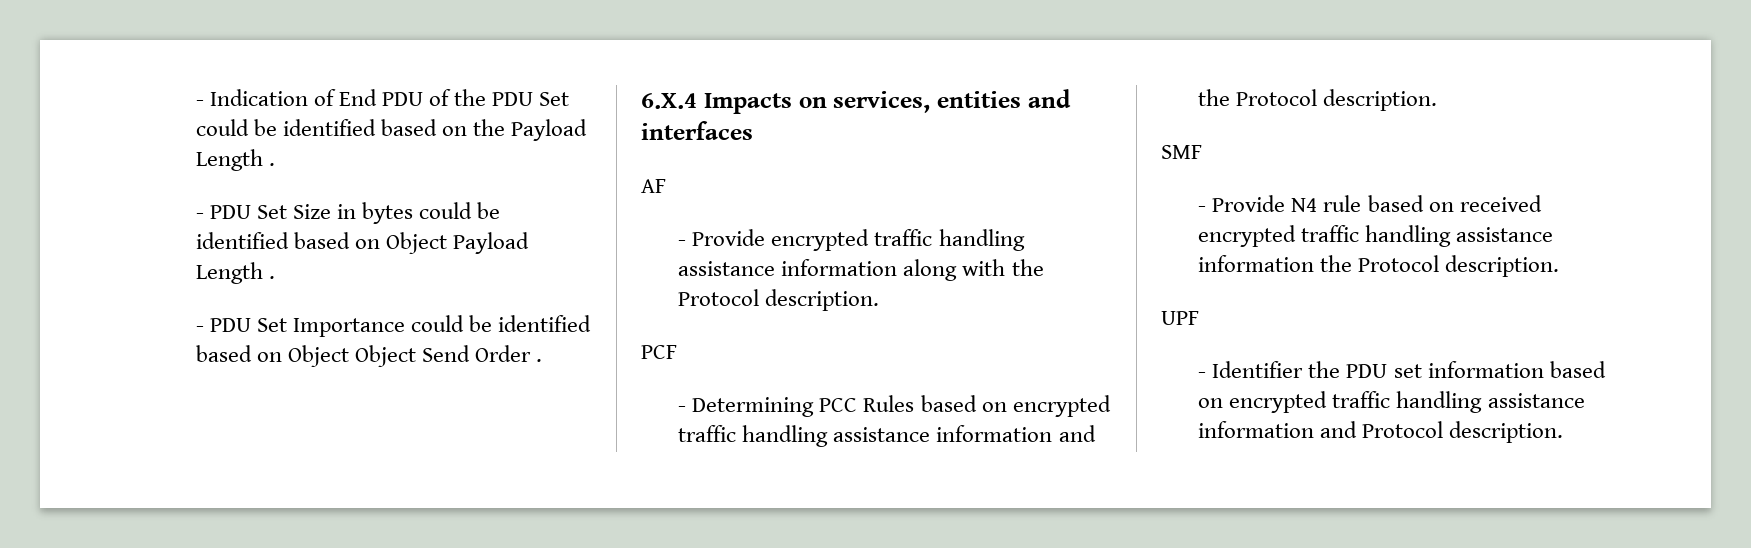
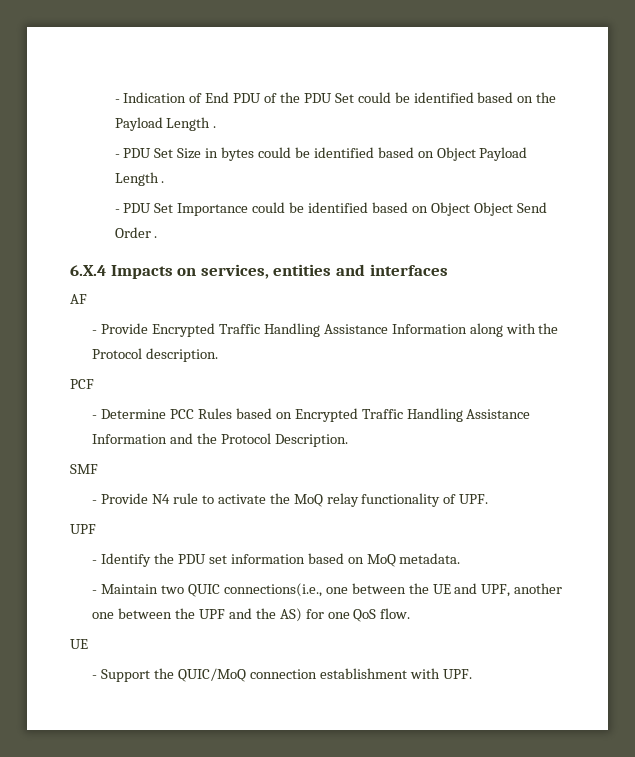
- - Provide encrypted traffic handling assistance information along with the Protocol description.
+ - Provide Encrypted Traffic Handling Assistance Information along with the Protocol description.
- - Determining PCC Rules based on encrypted traffic handling assistance information and the Protocol description.
+ - Determine PCC Rules based on Encrypted Traffic Handling Assistance Information and the Protocol Description.
- - Provide N4 rule based on received encrypted traffic handling assistance information the Protocol description.
+ - Provide N4 rule to activate the MoQ relay functionality of UPF.
- - Identifier the PDU set information based on encrypted traffic handling assistance information and Protocol description.
+ - Identify the PDU set information based on MoQ metadata.
+ - Maintain two QUIC connections(i.e., one between the UE and UPF, another one between the UPF and the AS) for one QoS flow.
+ UE
+ - Support the QUIC/MoQ connection establishment with UPF.

